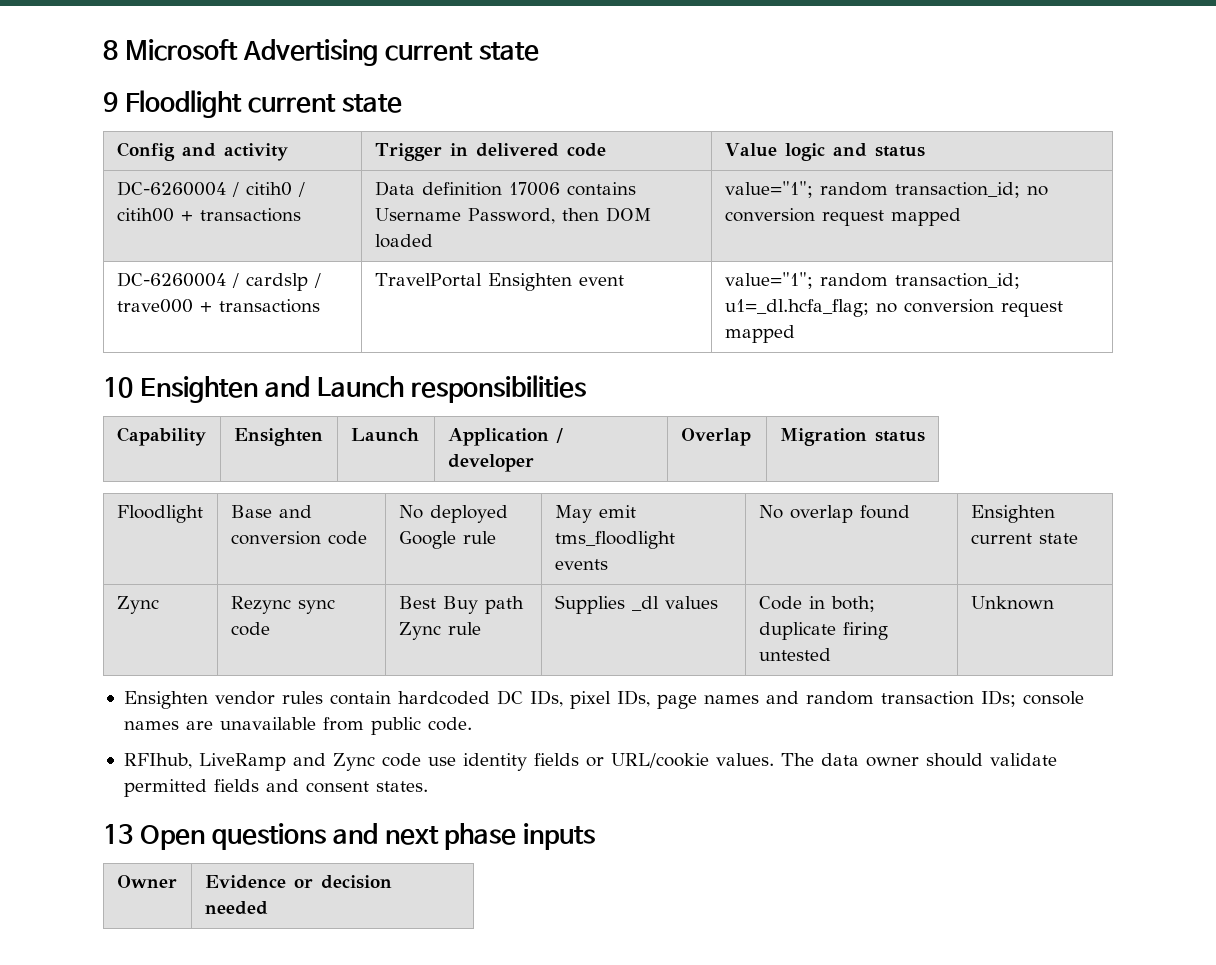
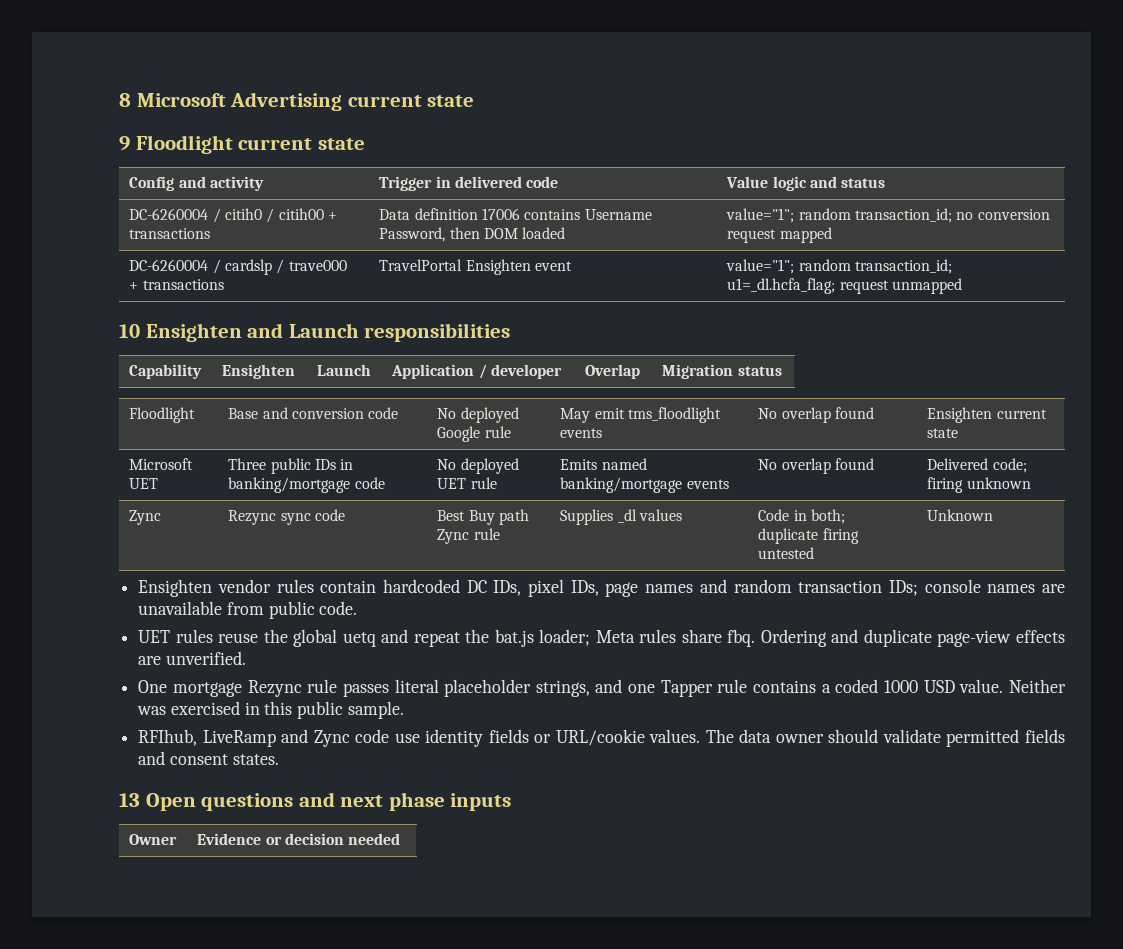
- DC-6260004 / cardslp / trave000 + transactions | TravelPortal Ensighten event | value="1"; random transaction_id; u1=_dl.hcfa_flag; no conversion request mapped
+ DC-6260004 / cardslp / trave000 + transactions | TravelPortal Ensighten event | value="1"; random transaction_id; u1=_dl.hcfa_flag; request unmapped
+ Microsoft UET | Three public IDs in banking/mortgage code | No deployed UET rule | Emits named banking/mortgage events | No overlap found | Delivered code; firing unknown
+ UET rules reuse the global uetq and repeat the bat.js loader; Meta rules share fbq. Ordering and duplicate page-view effects are unverified.
+ One mortgage Rezync rule passes literal placeholder strings, and one Tapper rule contains a coded 1000 USD value. Neither was exercised in this public sample.

